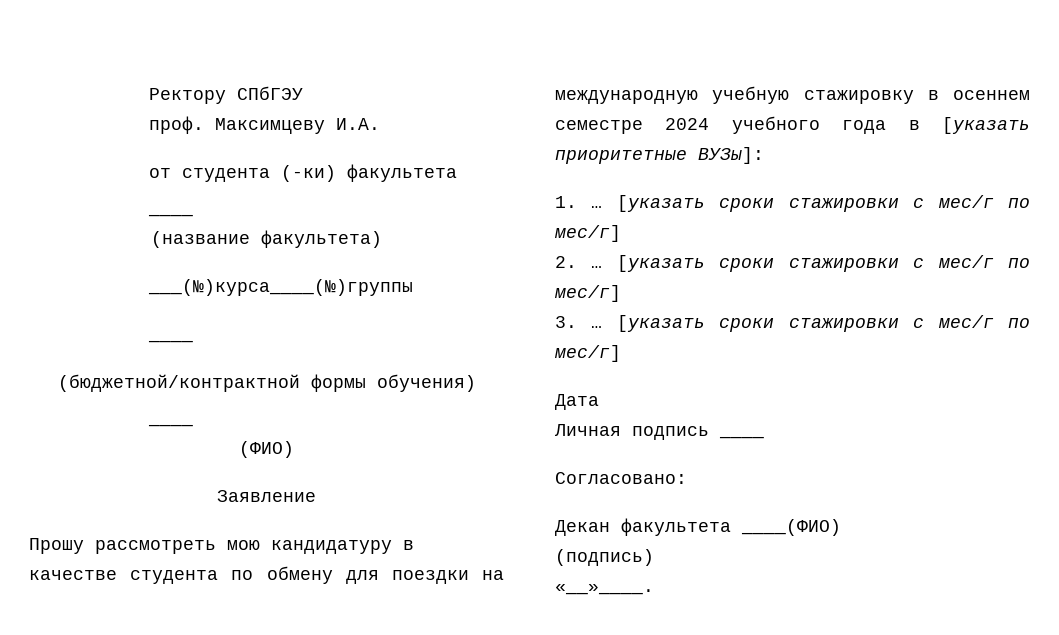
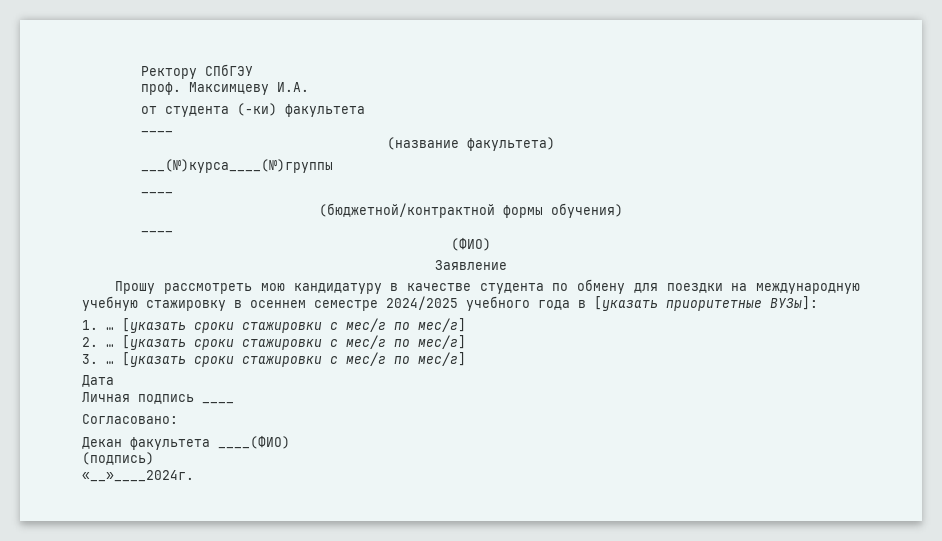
- Прошу рассмотреть мою кандидатуру в качестве студента по обмену для поездки на международную учебную стажировку в осеннем семестре 2024 учебного года в [указать приоритетные ВУЗы]:
+ Прошу рассмотреть мою кандидатуру в качестве студента по обмену для поездки на международную учебную стажировку в осеннем семестре 2024/2025 учебного года в [указать приоритетные ВУЗы]:
- «__»____.
+ «__»____2024г.

